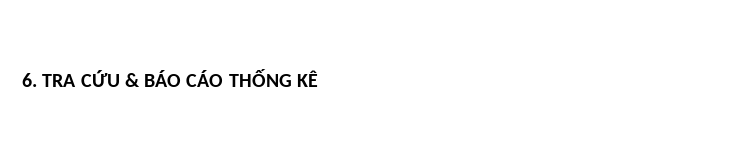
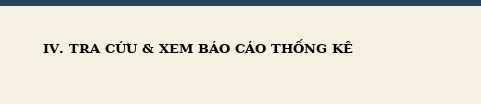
- 6. TRA CỨU & BÁO CÁO THỐNG KÊ
+ IV. TRA CỨU & XEM BÁO CÁO THỐNG KÊ

